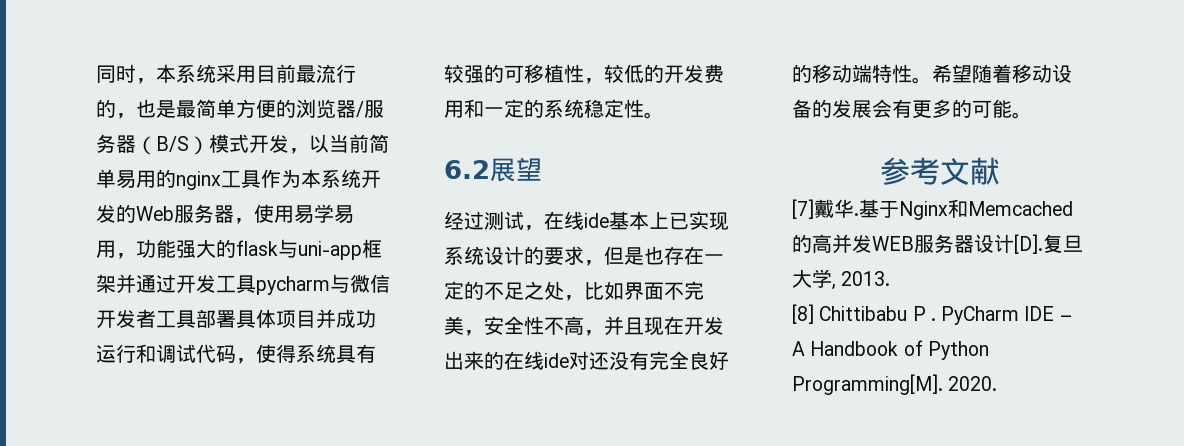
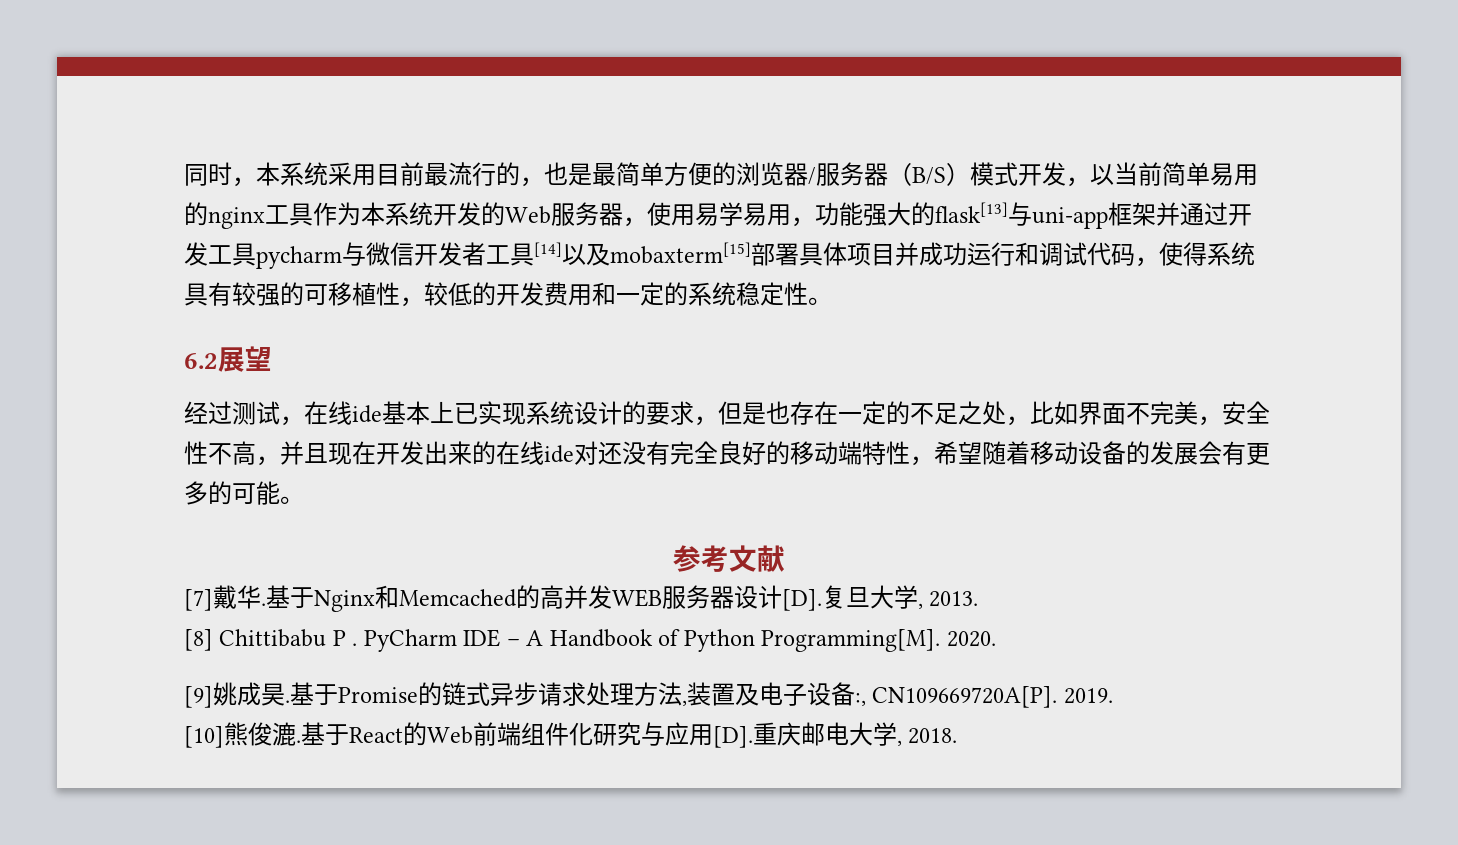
- 同时，本系统采用目前最流行的，也是最简单方便的浏览器/服务器（B/S）模式开发，以当前简单易用的nginx工具作为本系统开发的Web服务器，使用易学易用，功能强大的flask与uni-app框架并通过开发工具pycharm与微信开发者工具部署具体项目并成功运行和调试代码，使得系统具有较强的可移植性，较低的开发费用和一定的系统稳定性。
+ 同时，本系统采用目前最流行的，也是最简单方便的浏览器/服务器（B/S）模式开发，以当前简单易用的nginx工具作为本系统开发的Web服务器，使用易学易用，功能强大的flask[13]与uni-app框架并通过开发工具pycharm与微信开发者工具[14]以及mobaxterm[15]部署具体项目并成功运行和调试代码，使得系统具有较强的可移植性，较低的开发费用和一定的系统稳定性。
- 经过测试，在线ide基本上已实现系统设计的要求，但是也存在一定的不足之处，比如界面不完美，安全性不高，并且现在开发出来的在线ide对还没有完全良好的移动端特性。希望随着移动设备的发展会有更多的可能。
+ 经过测试，在线ide基本上已实现系统设计的要求，但是也存在一定的不足之处，比如界面不完美，安全性不高，并且现在开发出来的在线ide对还没有完全良好的移动端特性，希望随着移动设备的发展会有更多的可能。
+ [9]姚成昊.基于Promise的链式异步请求处理方法,装置及电子设备:, CN109669720A[P]. 2019.
+ [10]熊俊漉.基于React的Web前端组件化研究与应用[D].重庆邮电大学, 2018.

